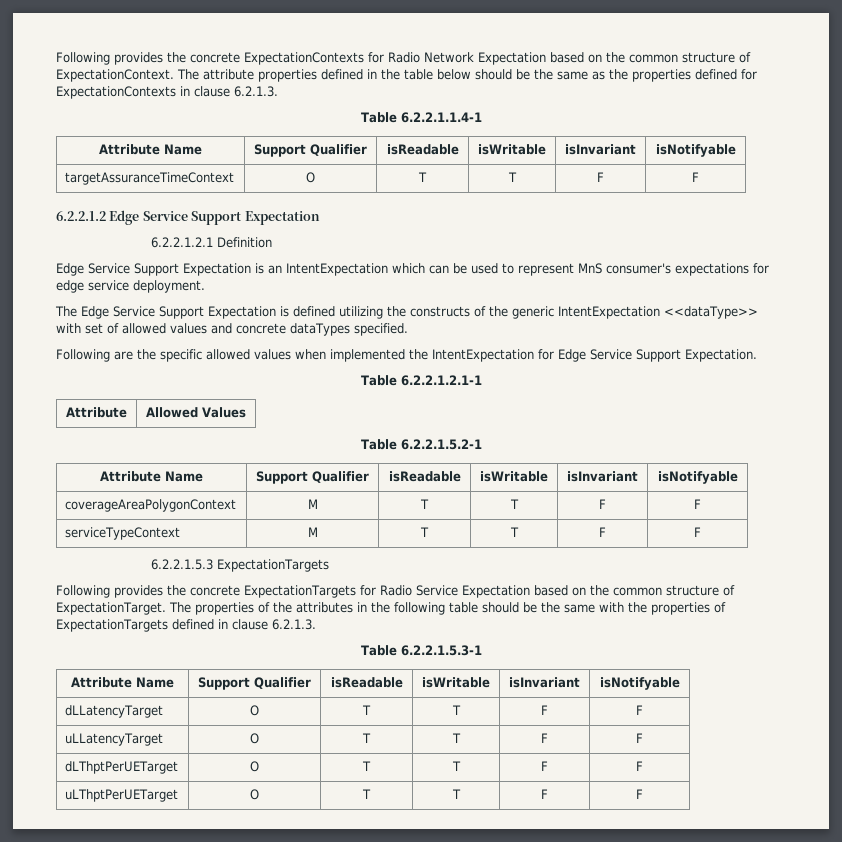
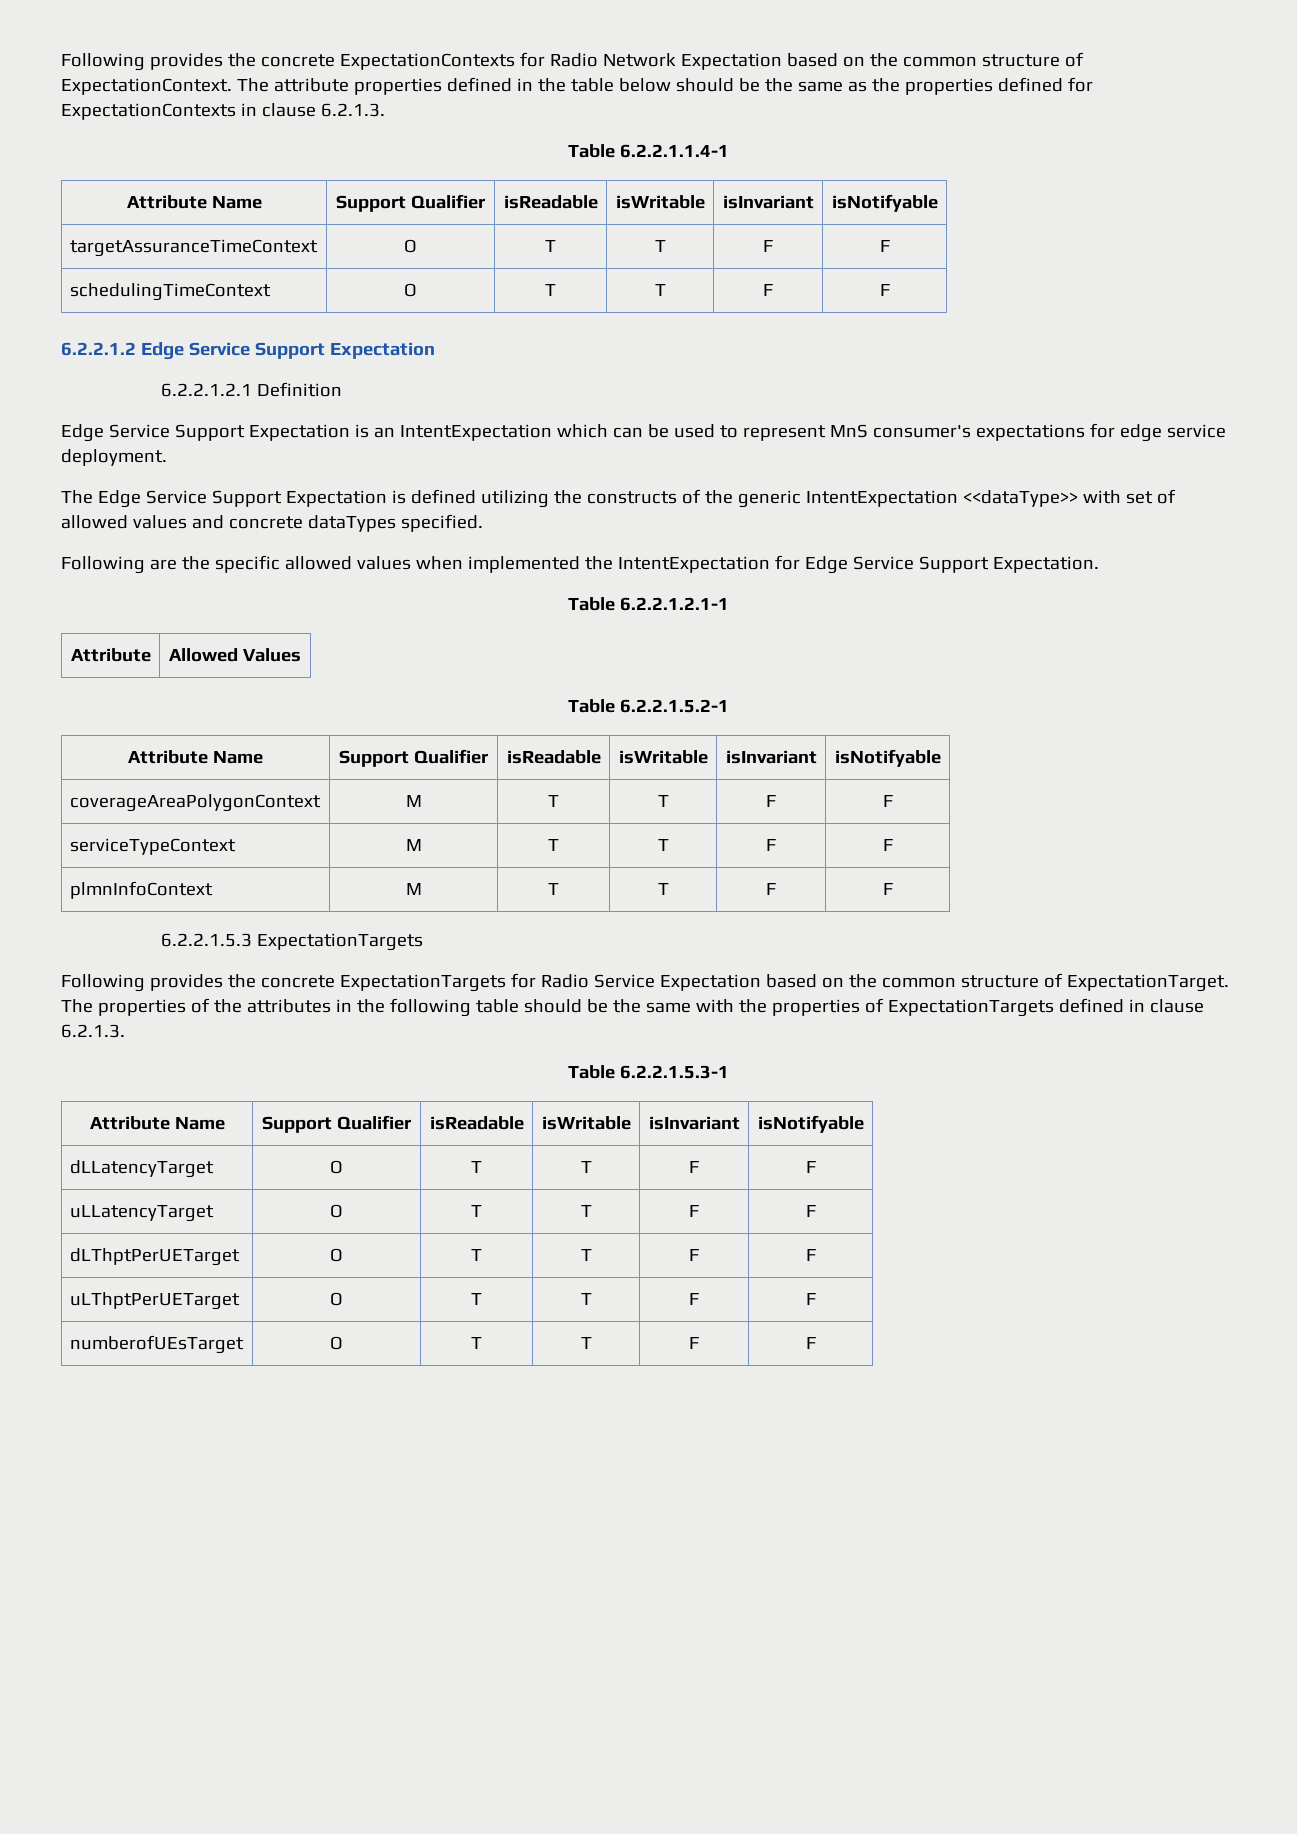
+ schedulingTimeContext | O | T | T | F | F
+ plmnInfoContext | M | T | T | F | F
+ numberofUEsTarget | O | T | T | F | F

